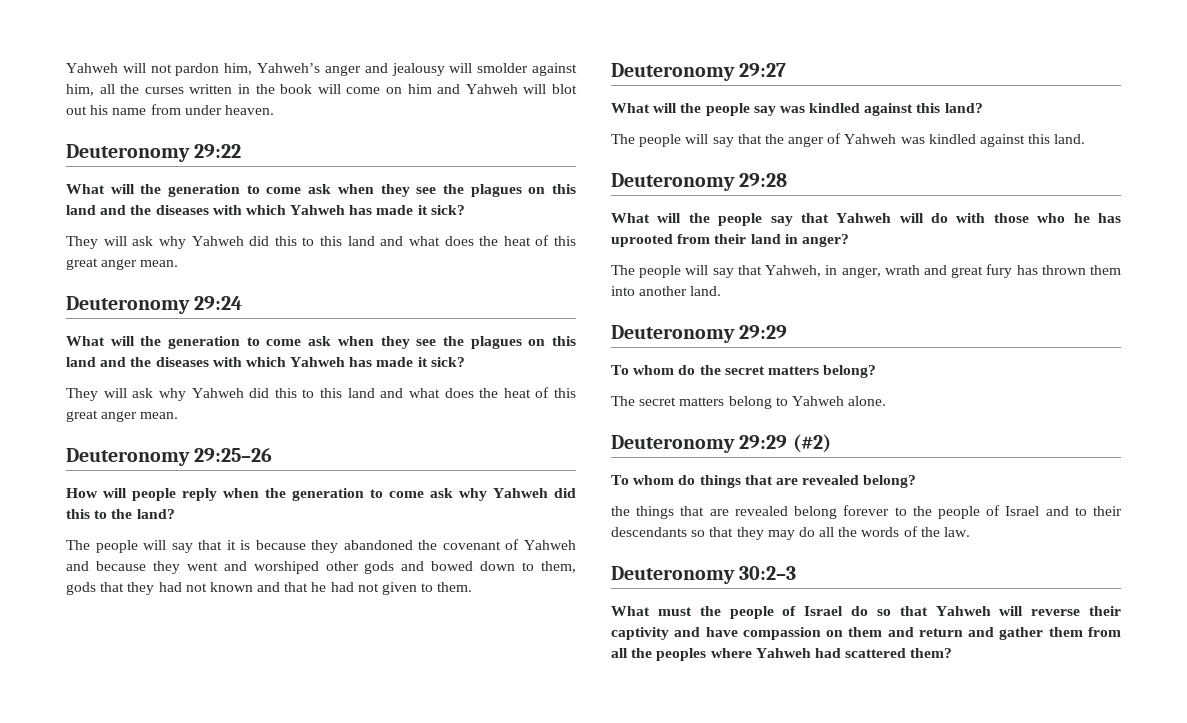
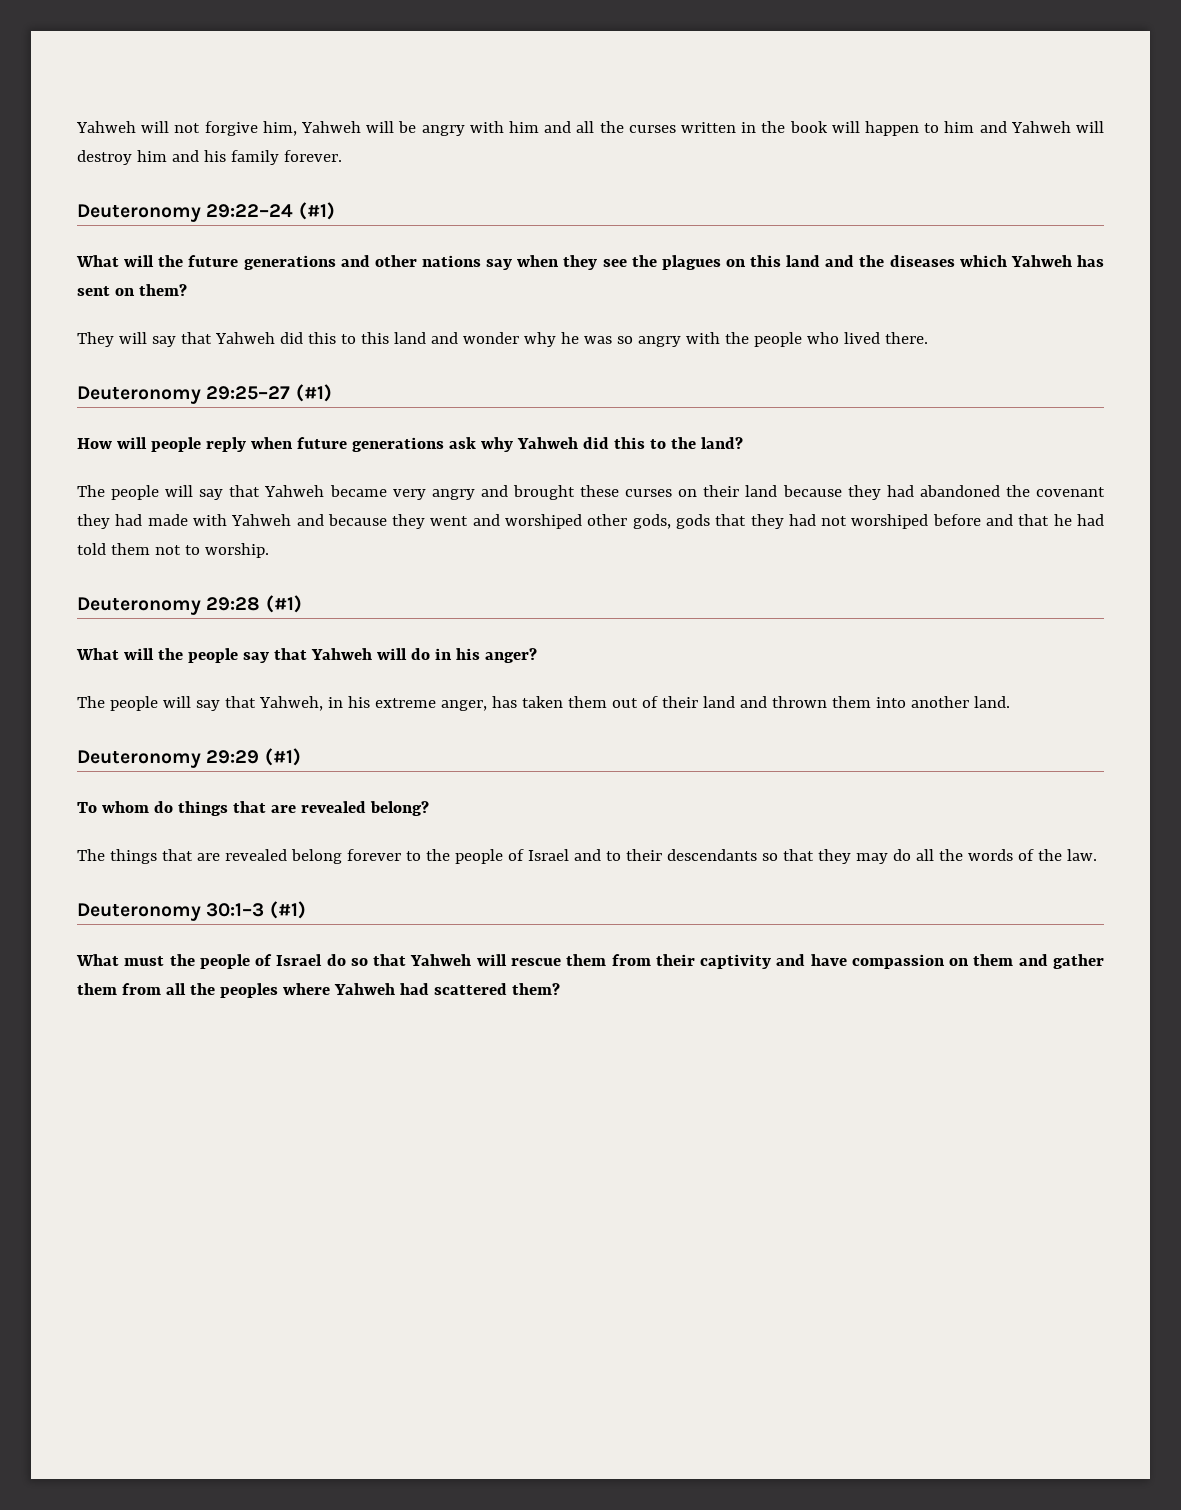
- Yahweh will not pardon him, Yahweh’s anger and jealousy will smolder against him, all the curses written in the book will come on him and Yahweh will blot out his name from under heaven.
- Deuteronomy 29:22
- What will the generation to come ask when they see the plagues on this land and the diseases with which Yahweh has made it sick?
- They will ask why Yahweh did this to this land and what does the heat of this great anger mean.
- Deuteronomy 29:24
- What will the generation to come ask when they see the plagues on this land and the diseases with which Yahweh has made it sick?
- They will ask why Yahweh did this to this land and what does the heat of this great anger mean.
- Deuteronomy 29:25–26
+ Yahweh will not forgive him, Yahweh will be angry with him and all the curses written in the book will happen to him and Yahweh will destroy him and his family forever.
+ Deuteronomy 29:22–24 (#1)
+ What will the future generations and other nations say when they see the plagues on this land and the diseases which Yahweh has sent on them?
+ They will say that Yahweh did this to this land and wonder why he was so angry with the people who lived there.
+ Deuteronomy 29:25–27 (#1)
- How will people reply when the generation to come ask why Yahweh did this to the land?
+ How will people reply when future generations ask why Yahweh did this to the land?
- The people will say that it is because they abandoned the covenant of Yahweh and because they went and worshiped other gods and bowed down to them, gods that they had not known and that he had not given to them.
- Deuteronomy 29:27
- What will the people say was kindled against this land?
- The people will say that the anger of Yahweh was kindled against this land.
+ The people will say that Yahweh became very angry and brought these curses on their land because they had abandoned the covenant they had made with Yahweh and because they went and worshiped other gods, gods that they had not worshiped before and that he had told them not to worship.
- Deuteronomy 29:28
+ Deuteronomy 29:28 (#1)
- What will the people say that Yahweh will do with those who he has uprooted from their land in anger?
+ What will the people say that Yahweh will do in his anger?
- The people will say that Yahweh, in anger, wrath and great fury has thrown them into another land.
- Deuteronomy 29:29
- To whom do the secret matters belong?
- The secret matters belong to Yahweh alone.
- Deuteronomy 29:29 (#2)
+ The people will say that Yahweh, in his extreme anger, has taken them out of their land and thrown them into another land.
+ Deuteronomy 29:29 (#1)
- the things that are revealed belong forever to the people of Israel and to their descendants so that they may do all the words of the law.
+ The things that are revealed belong forever to the people of Israel and to their descendants so that they may do all the words of the law.
- Deuteronomy 30:2–3
+ Deuteronomy 30:1–3 (#1)
- What must the people of Israel do so that Yahweh will reverse their captivity and have compassion on them and return and gather them from all the peoples where Yahweh had scattered them?
+ What must the people of Israel do so that Yahweh will rescue them from their captivity and have compassion on them and gather them from all the peoples where Yahweh had scattered them?

